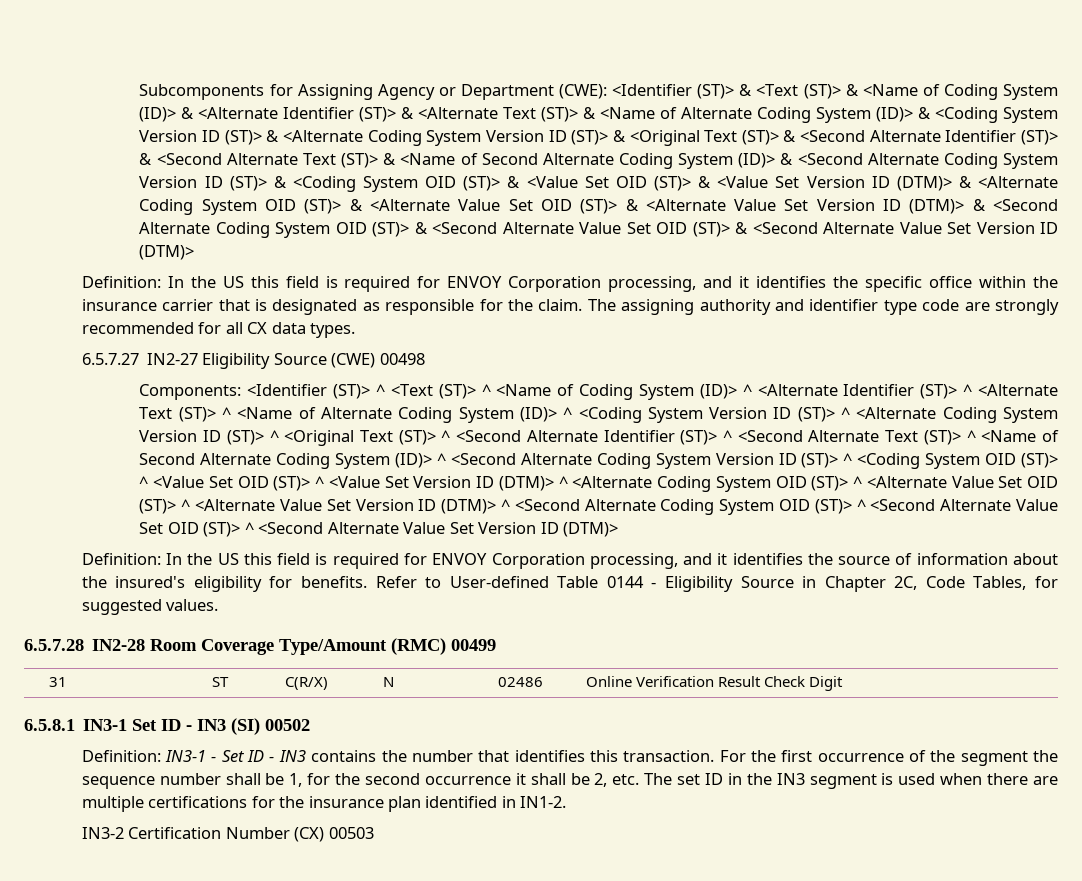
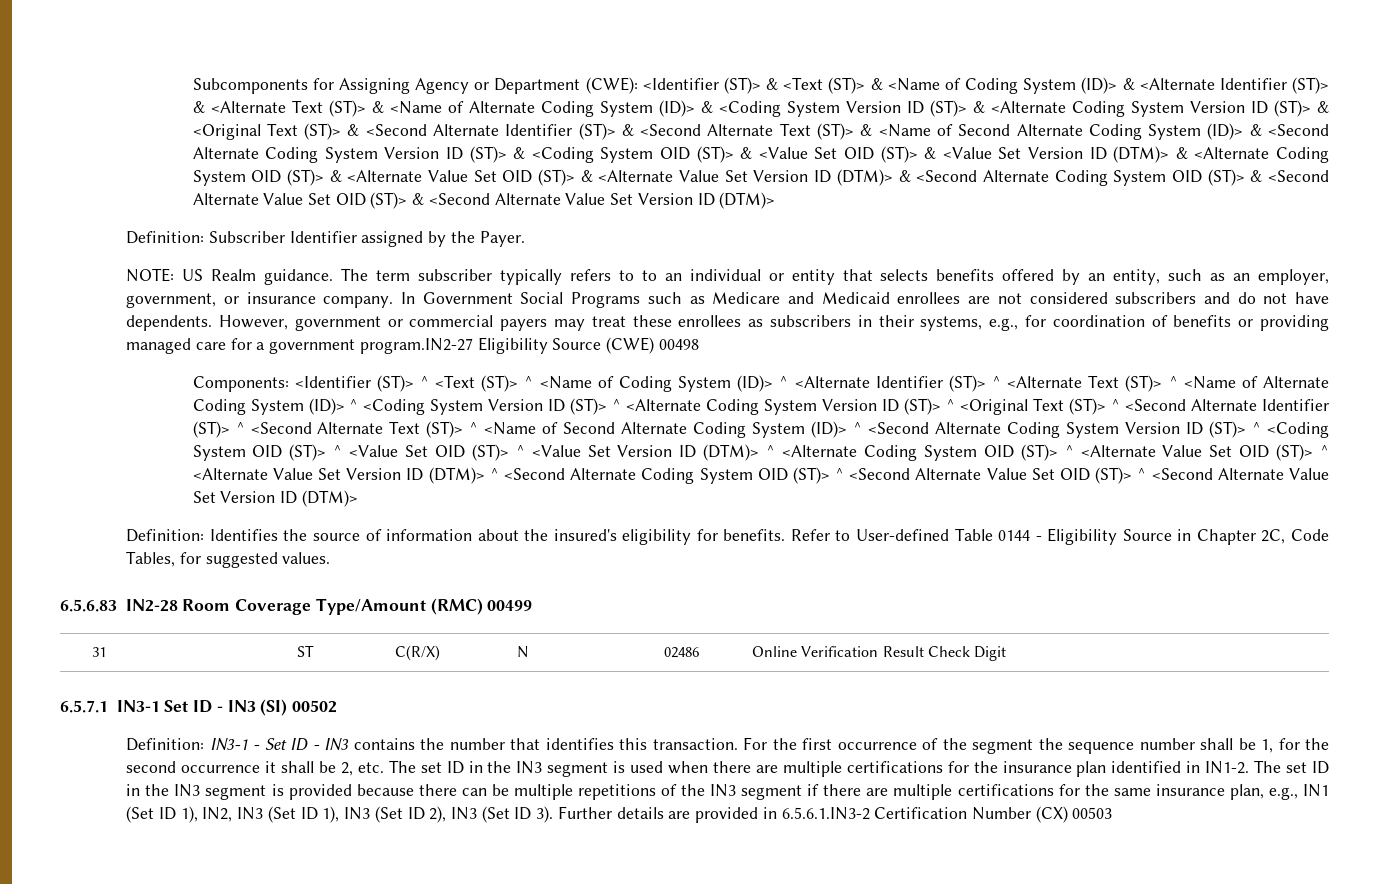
- Definition: In the US this field is required for ENVOY Corporation processing, and it identifies the specific office within the insurance carrier that is designated as responsible for the claim. The assigning authority and identifier type code are strongly recommended for all CX data types.
- 6.5.7.27 IN2-27 Eligibility Source (CWE) 00498
+ Definition: Subscriber Identifier assigned by the Payer.
+ NOTE: US Realm guidance. The term subscriber typically refers to to an individual or entity that selects benefits offered by an entity, such as an employer, government, or insurance company. In Government Social Programs such as Medicare and Medicaid enrollees are not considered subscribers and do not have dependents. However, government or commercial payers may treat these enrollees as subscribers in their systems, e.g., for coordination of benefits or providing managed care for a government program.IN2-27 Eligibility Source (CWE) 00498
- Definition: In the US this field is required for ENVOY Corporation processing, and it identifies the source of information about the insured's eligibility for benefits.
+ Definition: Identifies the source of information about the insured's eligibility for benefits.
- 6.5.7.28 IN2-28 Room Coverage Type/Amount (RMC) 00499
+ 6.5.6.83 IN2-28 Room Coverage Type/Amount (RMC) 00499
- 6.5.8.1 IN3-1 Set ID - IN3 (SI) 00502
+ 6.5.7.1 IN3-1 Set ID - IN3 (SI) 00502
- For the first occurrence of the segment the sequence number shall be 1, for the second occurrence it shall be 2, etc. The set ID in the IN3 segment is used when there are multiple certifications for the insurance plan identified in IN1-2.
- IN3-2 Certification Number (CX) 00503
+ For the first occurrence of the segment the sequence number shall be 1, for the second occurrence it shall be 2, etc. The set ID in the IN3 segment is used when there are multiple certifications for the insurance plan identified in IN1-2. The set ID in the IN3 segment is provided because there can be multiple repetitions of the IN3 segment if there are multiple certifications for the same insurance plan, e.g., IN1 (Set ID 1), IN2, IN3 (Set ID 1), IN3 (Set ID 2), IN3 (Set ID 3). Further details are provided in 6.5.6.1.IN3-2 Certification Number (CX) 00503

